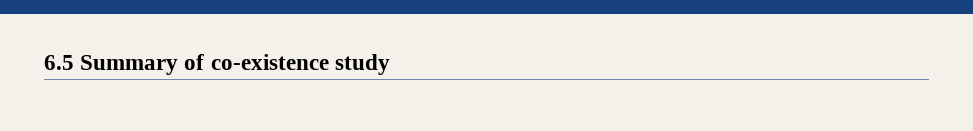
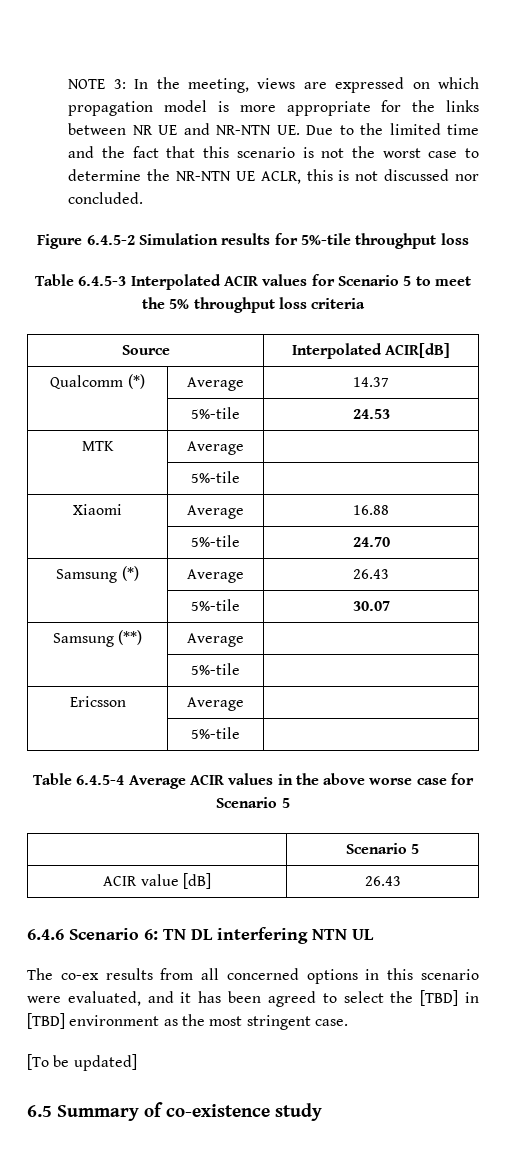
+ NOTE 3: In the meeting, views are expressed on which propagation model is more appropriate for the links between NR UE and NR-NTN UE. Due to the limited time and the fact that this scenario is not the worst case to determine the NR-NTN UE ACLR, this is not discussed nor concluded.
+ Figure 6.4.5-2 Simulation results for 5%-tile throughput loss
+ Table 6.4.5-3 Interpolated ACIR values for Scenario 5 to meet the 5% throughput loss criteria
+ Source | Interpolated ACIR[dB]
+ Qualcomm (*) | Average | 14.37
+ | 5%-tile | 24.53
+ MTK | Average |
+ | 5%-tile |
+ Xiaomi | Average | 16.88
+ | 5%-tile | 24.70
+ Samsung (*) | Average | 26.43
+ | 5%-tile | 30.07
+ Samsung (**) | Average |
+ | 5%-tile |
+ Ericsson | Average |
+ | 5%-tile |
+ Table 6.4.5-4 Average ACIR values in the above worse case for Scenario 5
+ | Scenario 5
+ ACIR value [dB] | 26.43
+ 6.4.6 Scenario 6: TN DL interfering NTN UL
+ The co-ex results from all concerned options in this scenario were evaluated, and it has been agreed to select the [TBD] in [TBD] environment as the most stringent case.
+ [To be updated]

